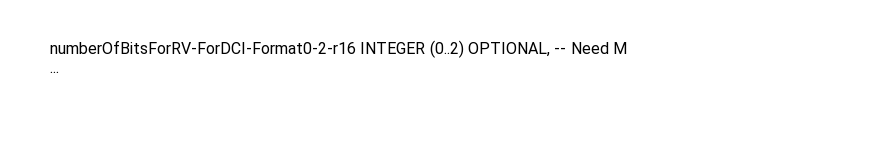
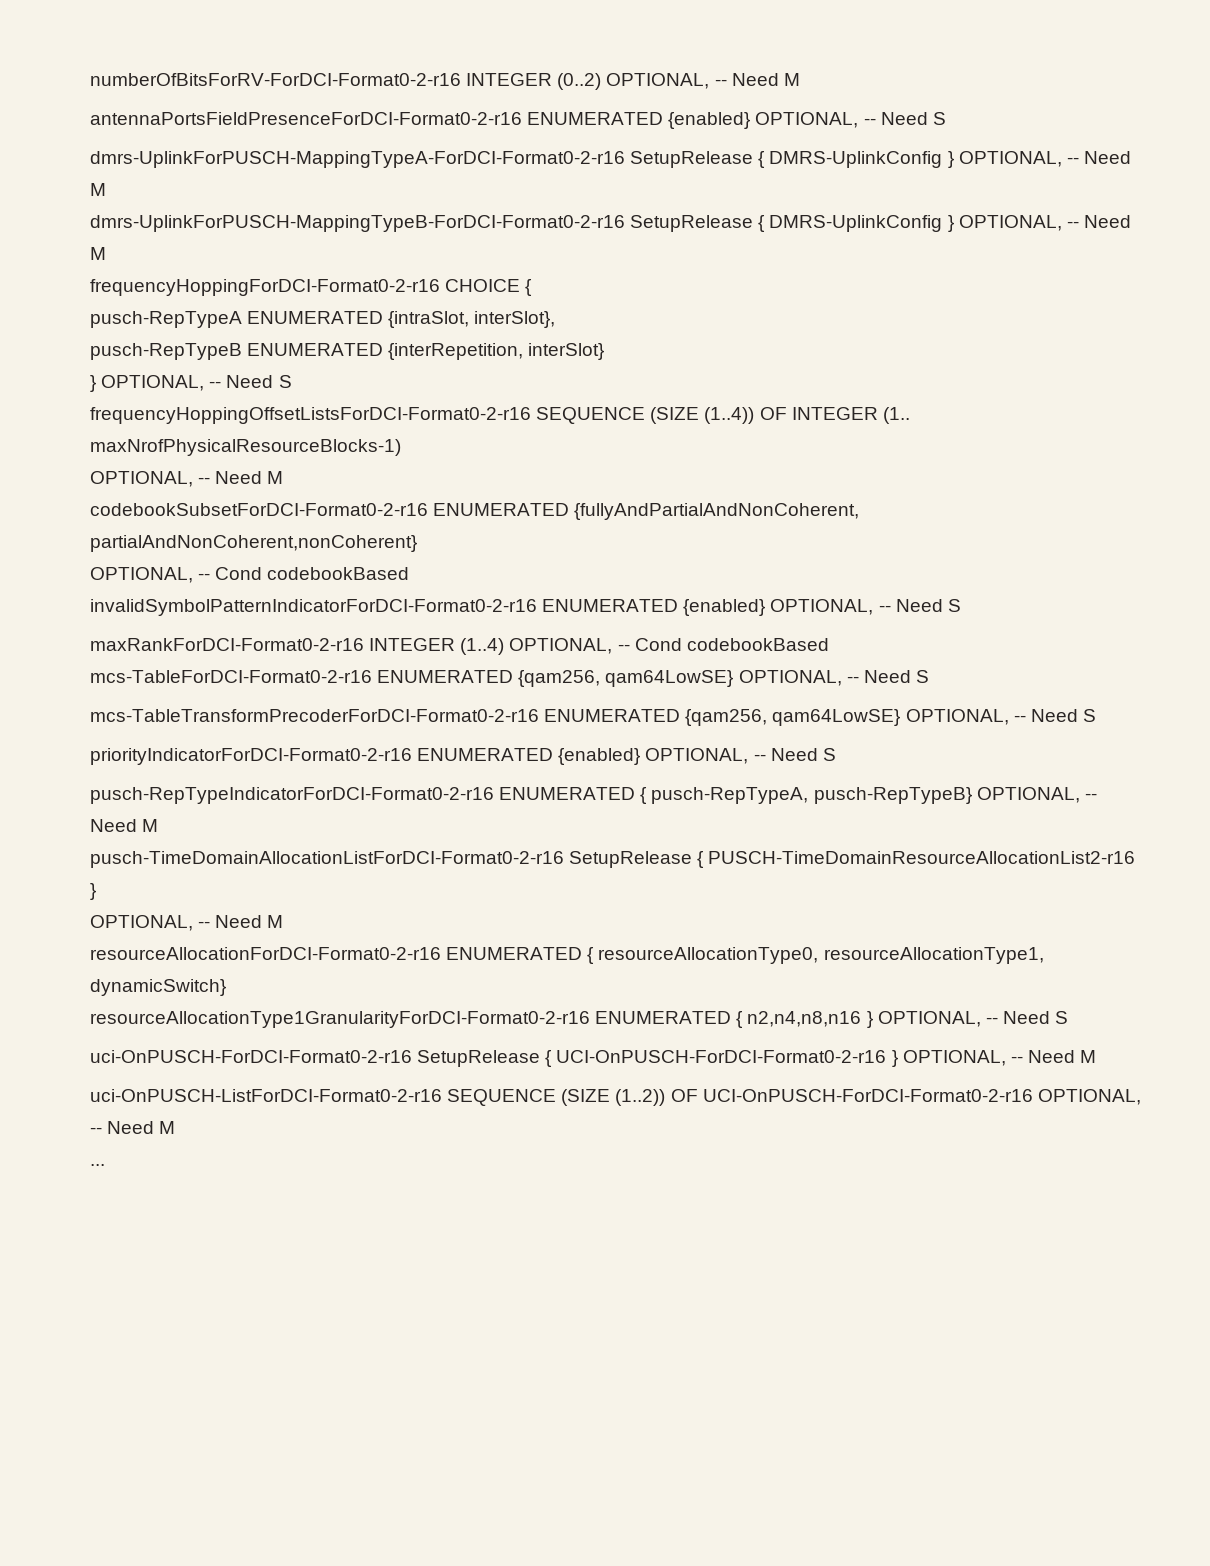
+ antennaPortsFieldPresenceForDCI-Format0-2-r16 ENUMERATED {enabled} OPTIONAL, -- Need S
+ dmrs-UplinkForPUSCH-MappingTypeA-ForDCI-Format0-2-r16 SetupRelease { DMRS-UplinkConfig } OPTIONAL, -- Need M
+ dmrs-UplinkForPUSCH-MappingTypeB-ForDCI-Format0-2-r16 SetupRelease { DMRS-UplinkConfig } OPTIONAL, -- Need M
+ frequencyHoppingForDCI-Format0-2-r16 CHOICE {
+ pusch-RepTypeA ENUMERATED {intraSlot, interSlot},
+ pusch-RepTypeB ENUMERATED {interRepetition, interSlot}
+ } OPTIONAL, -- Need S
+ frequencyHoppingOffsetListsForDCI-Format0-2-r16 SEQUENCE (SIZE (1..4)) OF INTEGER (1.. maxNrofPhysicalResourceBlocks-1)
+ OPTIONAL, -- Need M
+ codebookSubsetForDCI-Format0-2-r16 ENUMERATED {fullyAndPartialAndNonCoherent, partialAndNonCoherent,nonCoherent}
+ OPTIONAL, -- Cond codebookBased
+ invalidSymbolPatternIndicatorForDCI-Format0-2-r16 ENUMERATED {enabled} OPTIONAL, -- Need S
+ maxRankForDCI-Format0-2-r16 INTEGER (1..4) OPTIONAL, -- Cond codebookBased
+ mcs-TableForDCI-Format0-2-r16 ENUMERATED {qam256, qam64LowSE} OPTIONAL, -- Need S
+ mcs-TableTransformPrecoderForDCI-Format0-2-r16 ENUMERATED {qam256, qam64LowSE} OPTIONAL, -- Need S
+ priorityIndicatorForDCI-Format0-2-r16 ENUMERATED {enabled} OPTIONAL, -- Need S
+ pusch-RepTypeIndicatorForDCI-Format0-2-r16 ENUMERATED { pusch-RepTypeA, pusch-RepTypeB} OPTIONAL, -- Need M
+ pusch-TimeDomainAllocationListForDCI-Format0-2-r16 SetupRelease { PUSCH-TimeDomainResourceAllocationList2-r16 }
+ OPTIONAL, -- Need M
+ resourceAllocationForDCI-Format0-2-r16 ENUMERATED { resourceAllocationType0, resourceAllocationType1, dynamicSwitch}
+ resourceAllocationType1GranularityForDCI-Format0-2-r16 ENUMERATED { n2,n4,n8,n16 } OPTIONAL, -- Need S
+ uci-OnPUSCH-ForDCI-Format0-2-r16 SetupRelease { UCI-OnPUSCH-ForDCI-Format0-2-r16 } OPTIONAL, -- Need M
+ uci-OnPUSCH-ListForDCI-Format0-2-r16 SEQUENCE (SIZE (1..2)) OF UCI-OnPUSCH-ForDCI-Format0-2-r16 OPTIONAL, -- Need M

